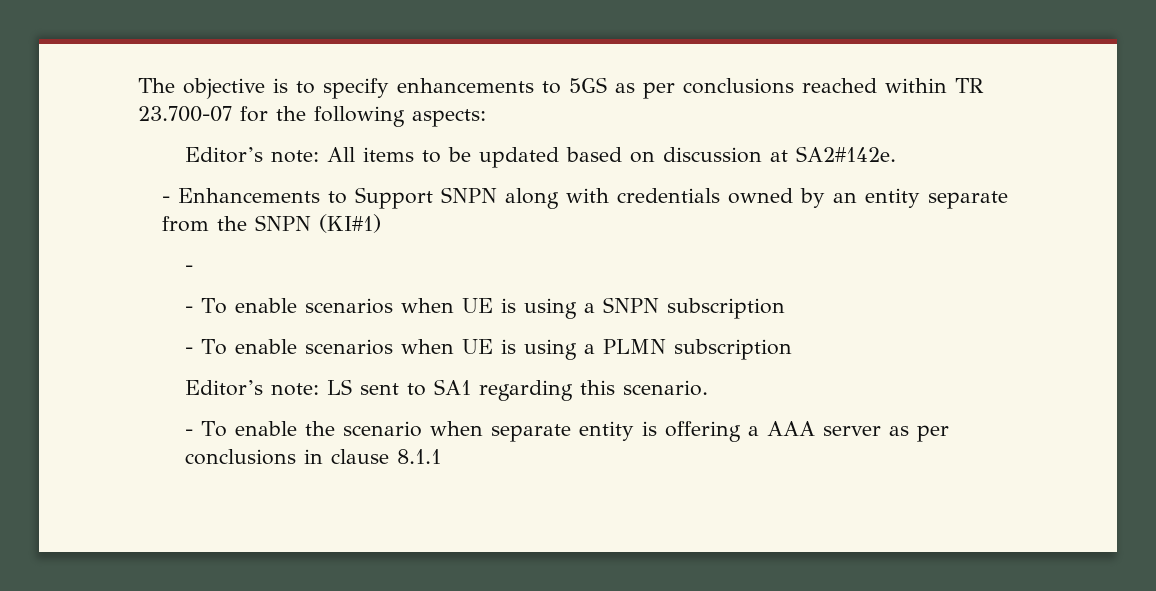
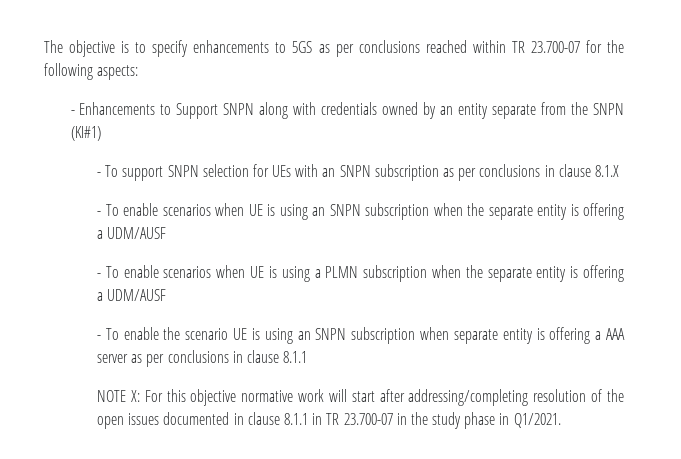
- Editor’s note: All items to be updated based on discussion at SA2#142e.
  - Enhancements to Support SNPN along with credentials owned by an entity separate from the SNPN (KI#1)
- -
- - To enable scenarios when UE is using a SNPN subscription
+ - To support SNPN selection for UEs with an SNPN subscription as per conclusions in clause 8.1.X
+ - To enable scenarios when UE is using an SNPN subscription when the separate entity is offering a UDM/AUSF
- - To enable scenarios when UE is using a PLMN subscription
- Editor’s note: LS sent to SA1 regarding this scenario.
+ - To enable scenarios when UE is using a PLMN subscription when the separate entity is offering a UDM/AUSF
- - To enable the scenario when separate entity is offering a AAA server as per conclusions in clause 8.1.1
+ - To enable the scenario UE is using an SNPN subscription when separate entity is offering a AAA server as per conclusions in clause 8.1.1
+ NOTE X: For this objective normative work will start after addressing/completing resolution of the open issues documented in clause 8.1.1 in TR 23.700-07 in the study phase in Q1/2021.

